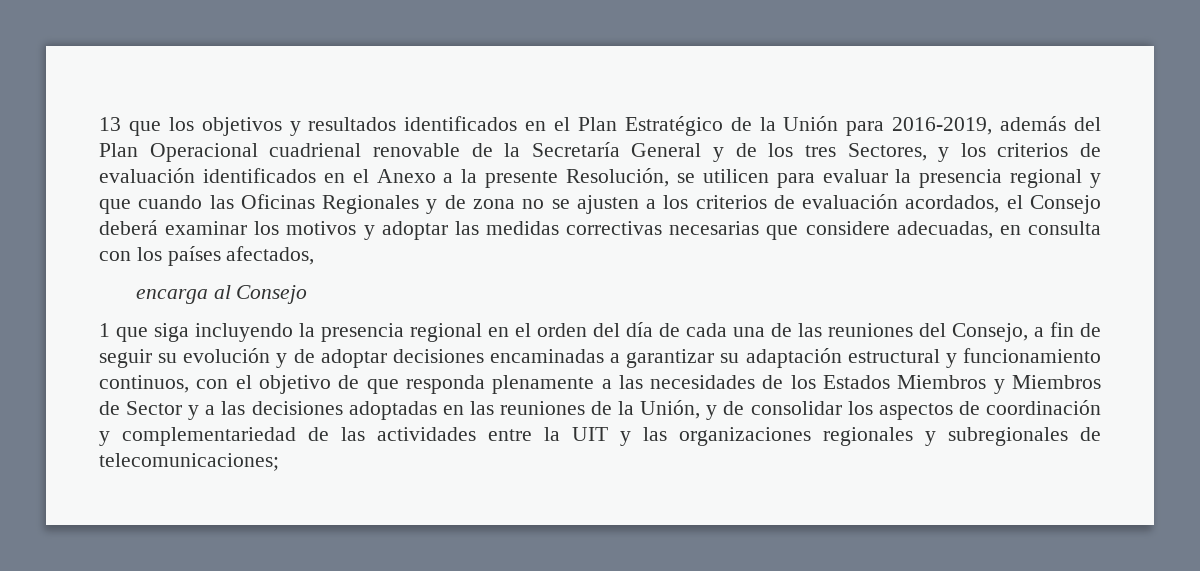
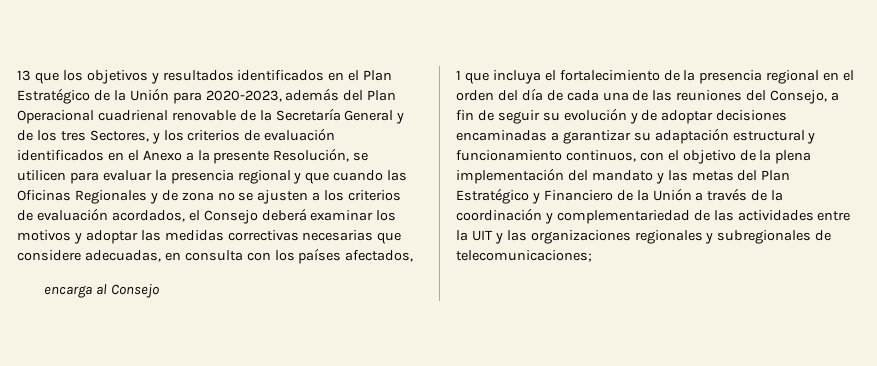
- 13 que los objetivos y resultados identificados en el Plan Estratégico de la Unión para 2016-2019, además del Plan Operacional cuadrienal renovable de la Secretaría General y de los tres Sectores, y los criterios de evaluación identificados en el Anexo a la presente Resolución, se utilicen para evaluar la presencia regional y que cuando las Oficinas Regionales y de zona no se ajusten a los criterios de evaluación acordados, el Consejo deberá examinar los motivos y adoptar las medidas correctivas necesarias que considere adecuadas, en consulta con los países afectados,
+ 13 que los objetivos y resultados identificados en el Plan Estratégico de la Unión para 2020-2023, además del Plan Operacional cuadrienal renovable de la Secretaría General y de los tres Sectores, y los criterios de evaluación identificados en el Anexo a la presente Resolución, se utilicen para evaluar la presencia regional y que cuando las Oficinas Regionales y de zona no se ajusten a los criterios de evaluación acordados, el Consejo deberá examinar los motivos y adoptar las medidas correctivas necesarias que considere adecuadas, en consulta con los países afectados,
- 1 que siga incluyendo la presencia regional en el orden del día de cada una de las reuniones del Consejo, a fin de seguir su evolución y de adoptar decisiones encaminadas a garantizar su adaptación estructural y funcionamiento continuos, con el objetivo de que responda plenamente a las necesidades de los Estados Miembros y Miembros de Sector y a las decisiones adoptadas en las reuniones de la Unión, y de consolidar los aspectos de coordinación y complementariedad de las actividades entre la UIT y las organizaciones regionales y subregionales de telecomunicaciones;
+ 1 que incluya el fortalecimiento de la presencia regional en el orden del día de cada una de las reuniones del Consejo, a fin de seguir su evolución y de adoptar decisiones encaminadas a garantizar su adaptación estructural y funcionamiento continuos, con el objetivo de la plena implementación del mandato y las metas del Plan Estratégico y Financiero de la Unión a través de la coordinación y complementariedad de las actividades entre la UIT y las organizaciones regionales y subregionales de telecomunicaciones;

